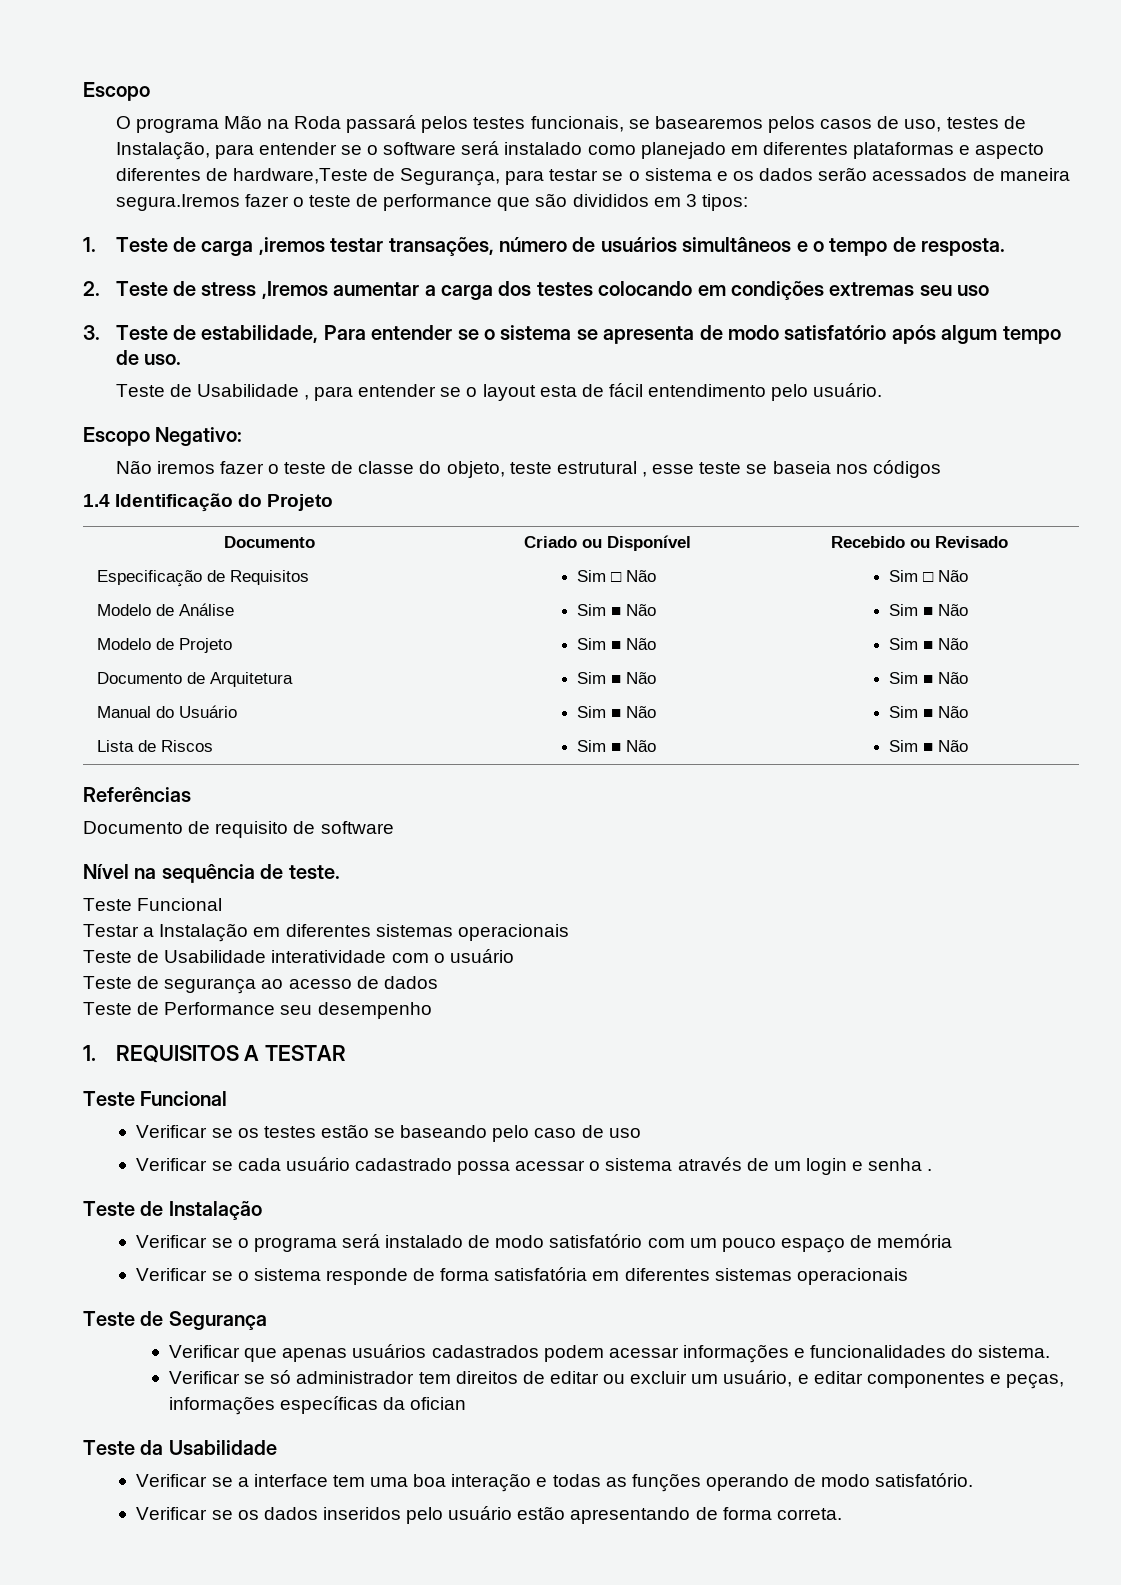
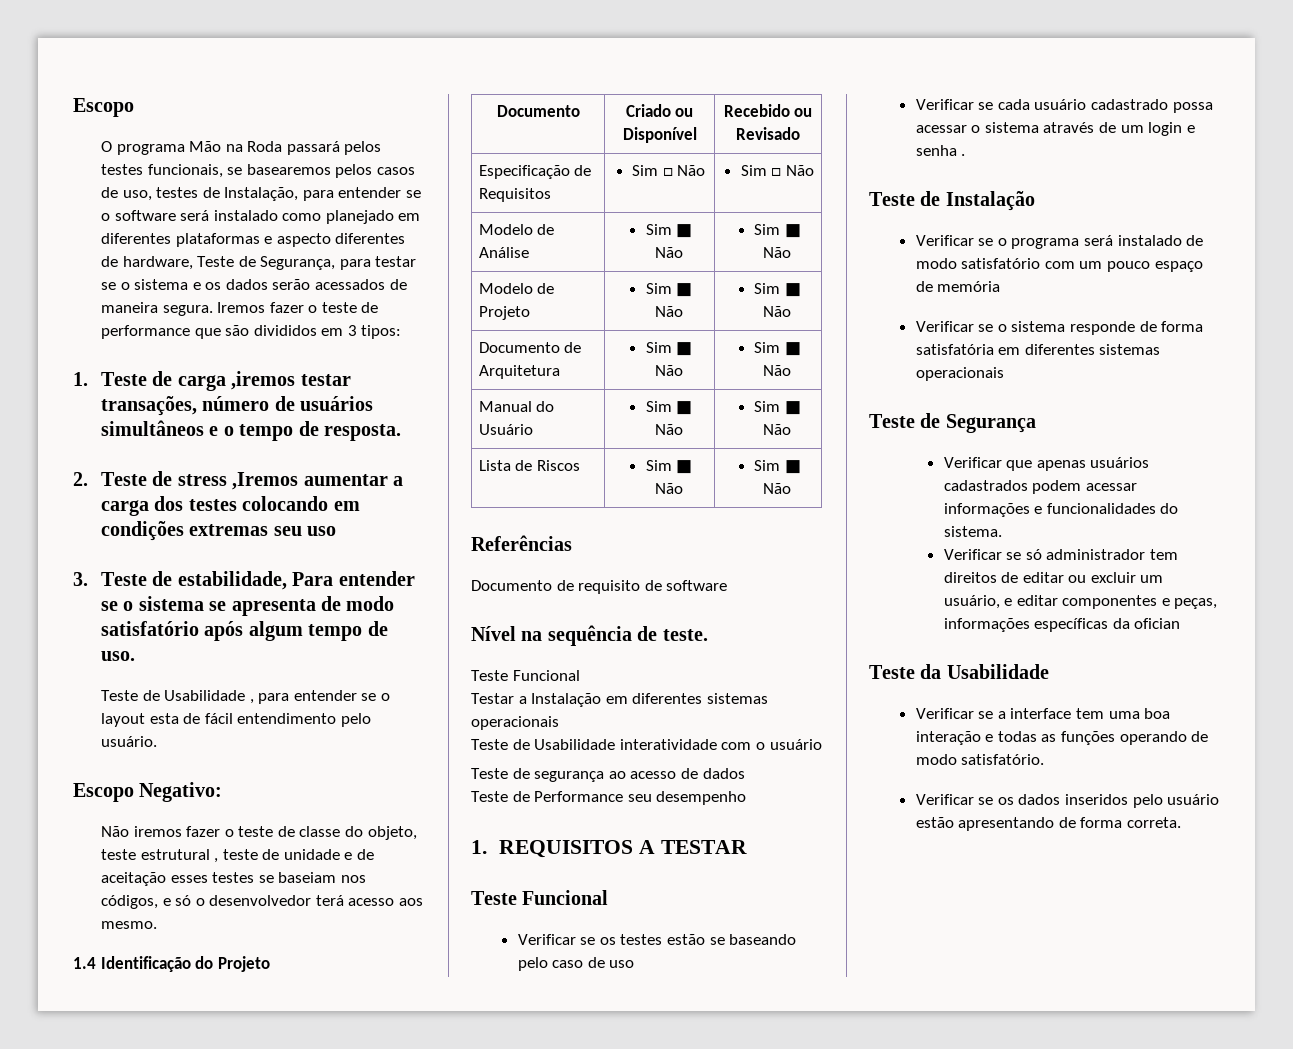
- O programa Mão na Roda passará pelos testes funcionais, se basearemos pelos casos de uso, testes de Instalação, para entender se o software será instalado como planejado em diferentes plataformas e aspecto diferentes de hardware,Teste de Segurança, para testar se o sistema e os dados serão acessados de maneira segura.Iremos fazer o teste de performance que são divididos em 3 tipos:
+ O programa Mão na Roda passará pelos testes funcionais, se basearemos pelos casos de uso, testes de Instalação, para entender se o software será instalado como planejado em diferentes plataformas e aspecto diferentes de hardware, Teste de Segurança, para testar se o sistema e os dados serão acessados de maneira segura. Iremos fazer o teste de performance que são divididos em 3 tipos:
- Não iremos fazer o teste de classe do objeto, teste estrutural , esse teste se baseia nos códigos
+ Não iremos fazer o teste de classe do objeto, teste estrutural , teste de unidade e de aceitação esses testes se baseiam nos códigos, e só o desenvolvedor terá acesso aos mesmo.

